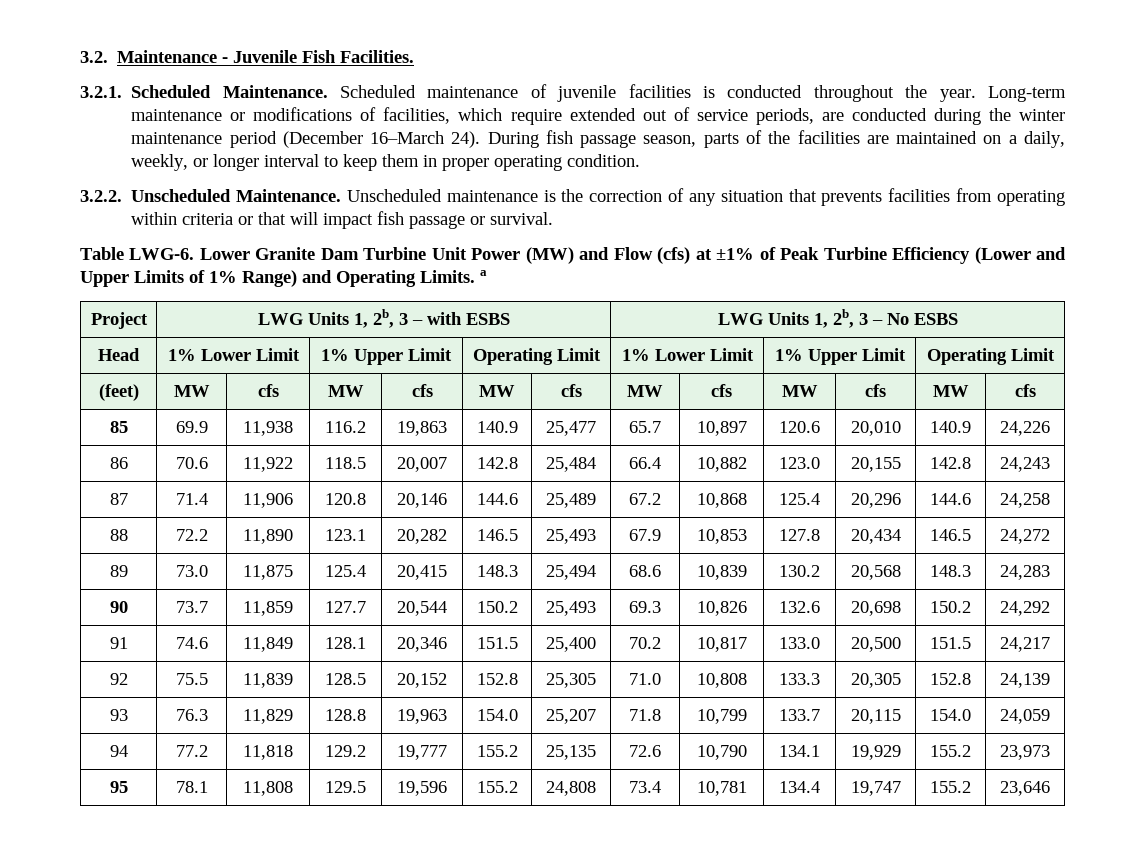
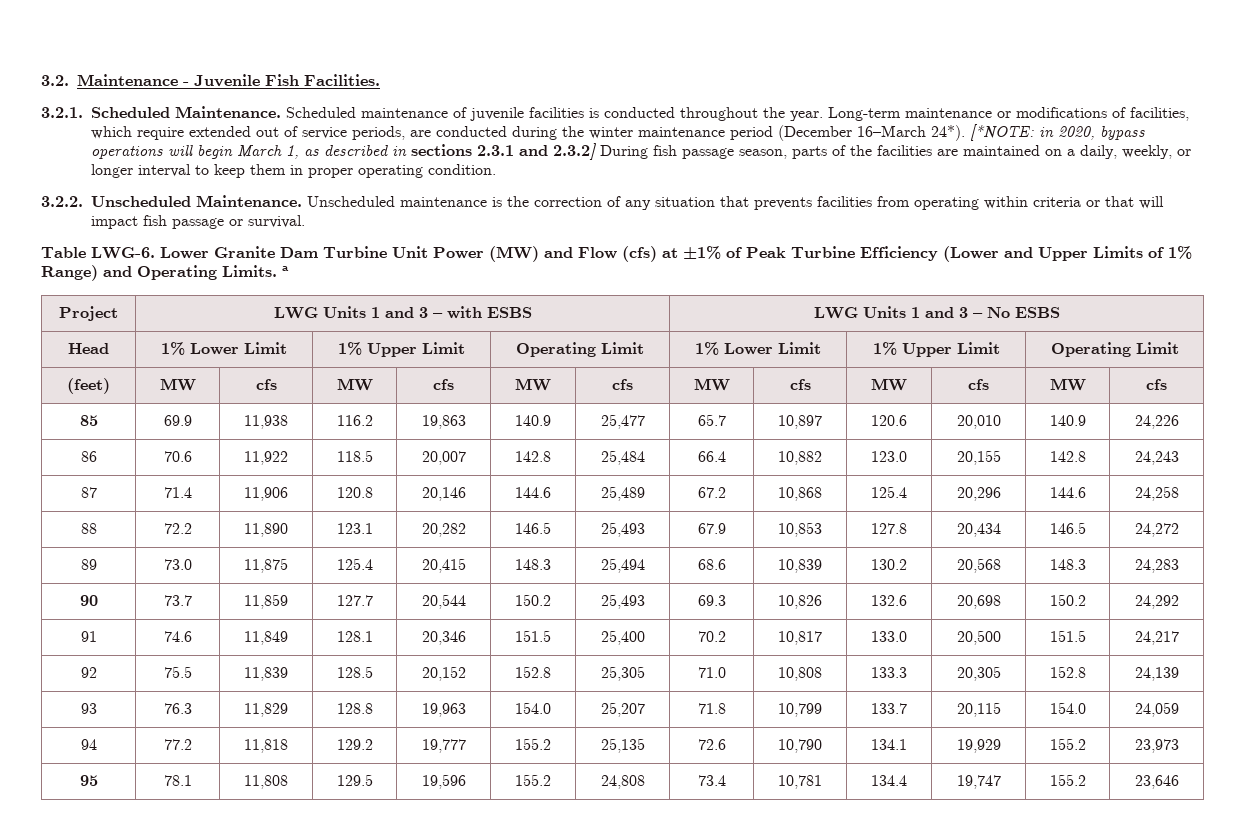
- Long-term maintenance or modifications of facilities, which require extended out of service periods, are conducted during the winter maintenance period (December 16–March 24). During fish passage season, parts of the facilities are maintained on a daily, weekly, or longer interval to keep them in proper operating condition.
+ Long-term maintenance or modifications of facilities, which require extended out of service periods, are conducted during the winter maintenance period (December 16–March 24*). [*NOTE: in 2020, bypass operations will begin March 1, as described in sections 2.3.1 and 2.3.2] During fish passage season, parts of the facilities are maintained on a daily, weekly, or longer interval to keep them in proper operating condition.
- Project | LWG Units 1, 2b, 3 – with ESBS | LWG Units 1, 2b, 3 – No ESBS
+ Project | LWG Units 1 and 3 – with ESBS | LWG Units 1 and 3 – No ESBS

